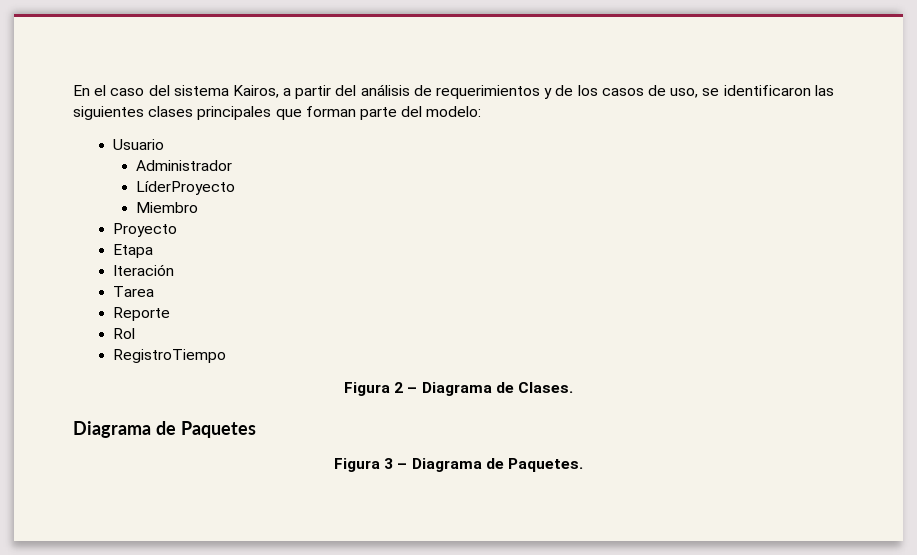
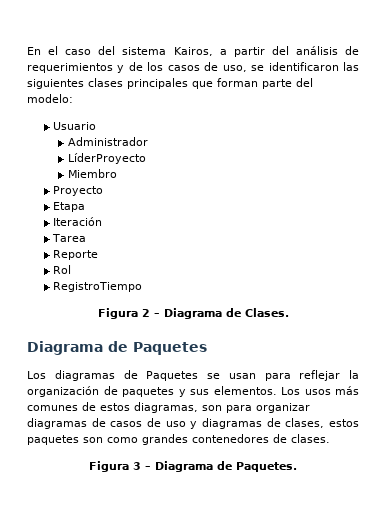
+ Los diagramas de Paquetes se usan para reflejar la organización de paquetes y sus elementos. Los usos más comunes de estos diagramas, son para organizar diagramas de casos de uso y diagramas de clases, estos paquetes son como grandes contenedores de clases.

